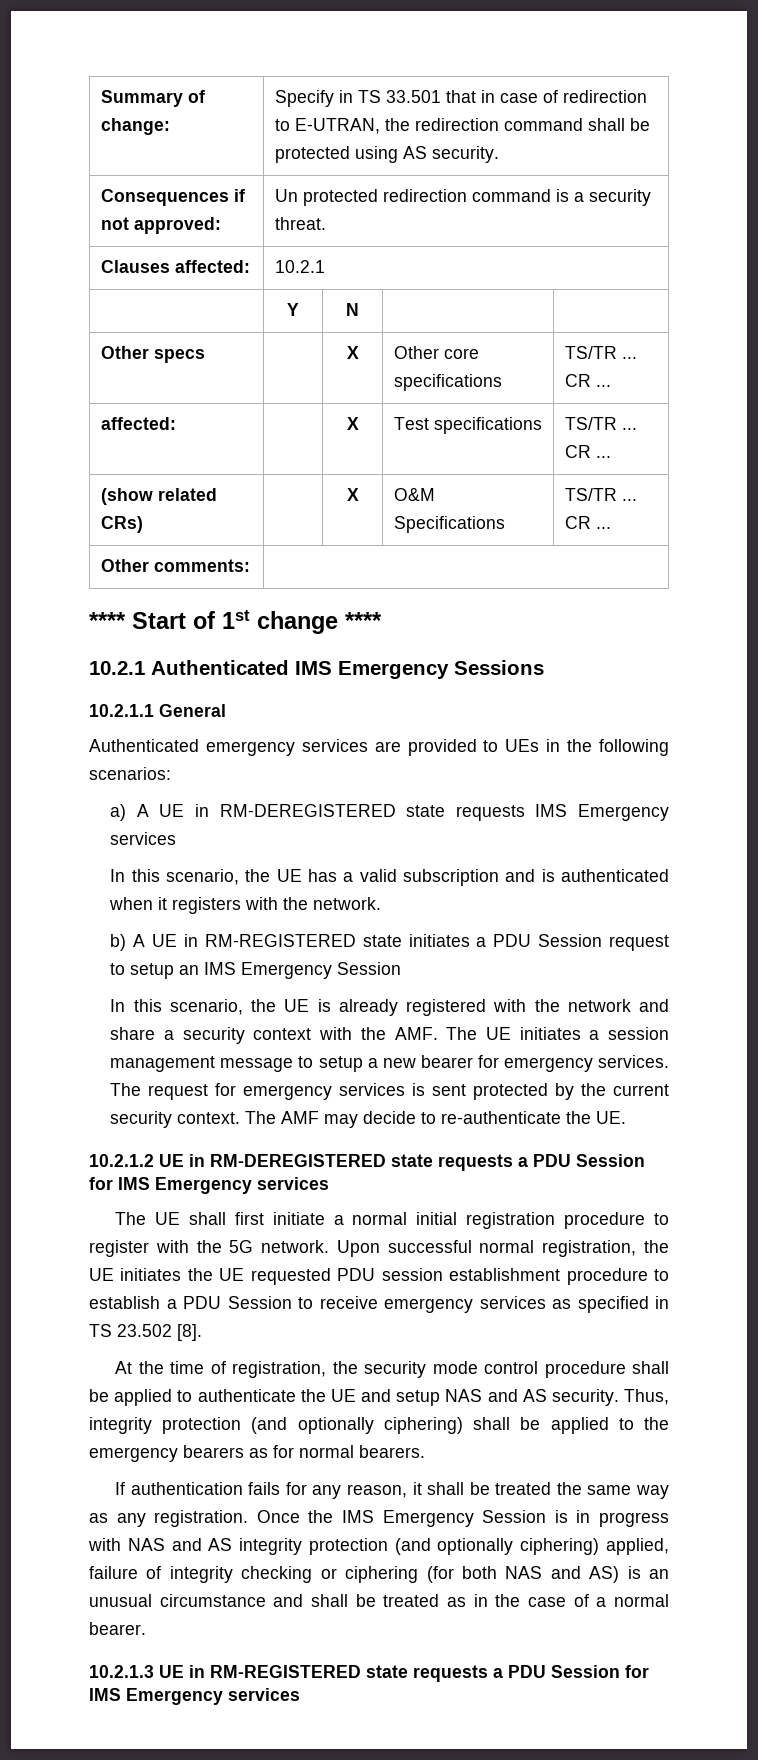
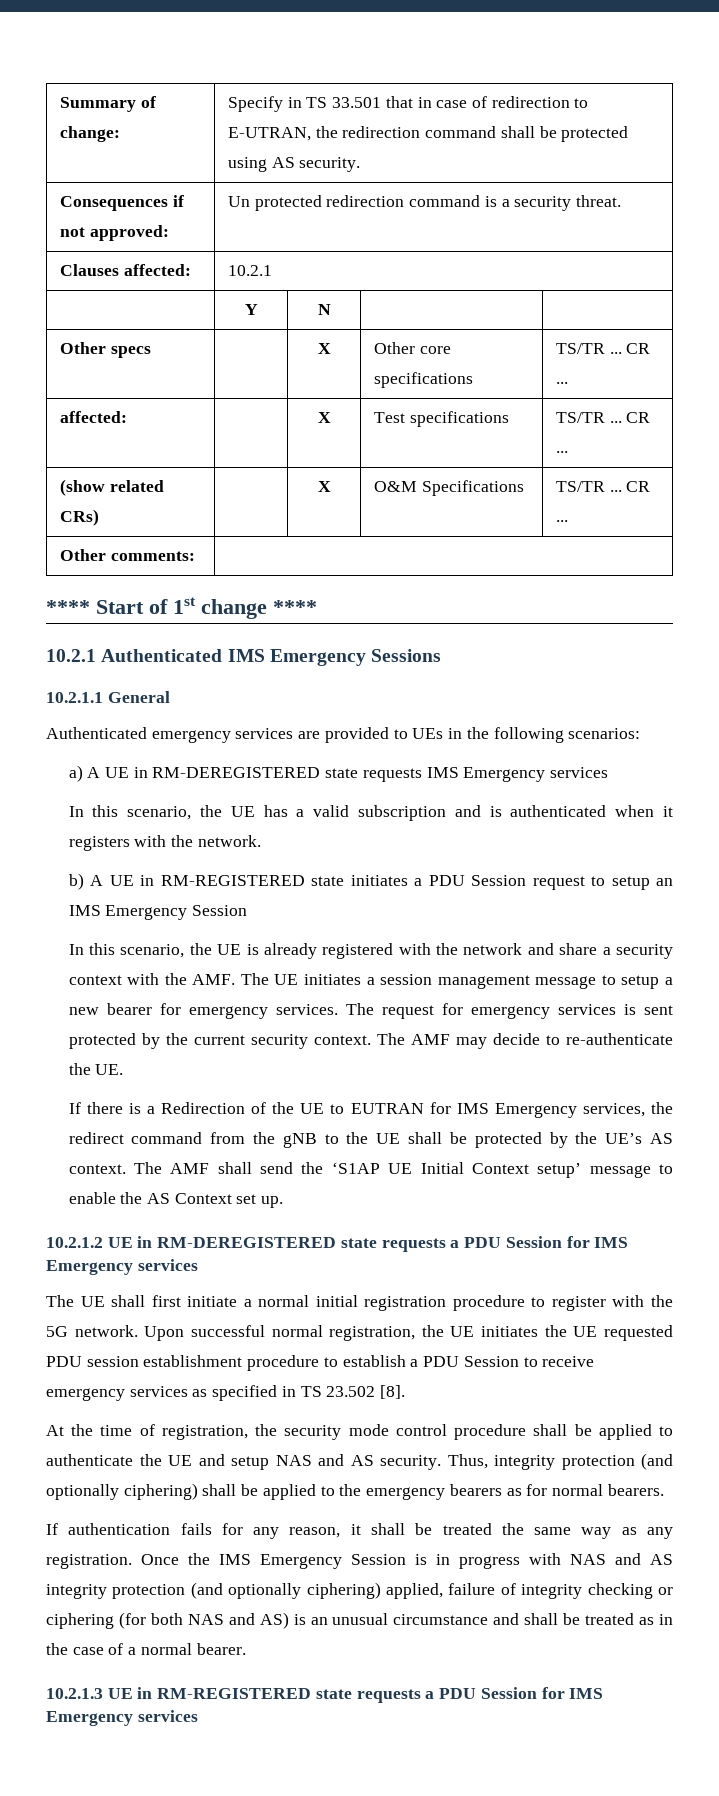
+ If there is a Redirection of the UE to EUTRAN for IMS Emergency services, the redirect command from the gNB to the UE shall be protected by the UE’s AS context. The AMF shall send the ‘S1AP UE Initial Context setup’ message to enable the AS Context set up.

